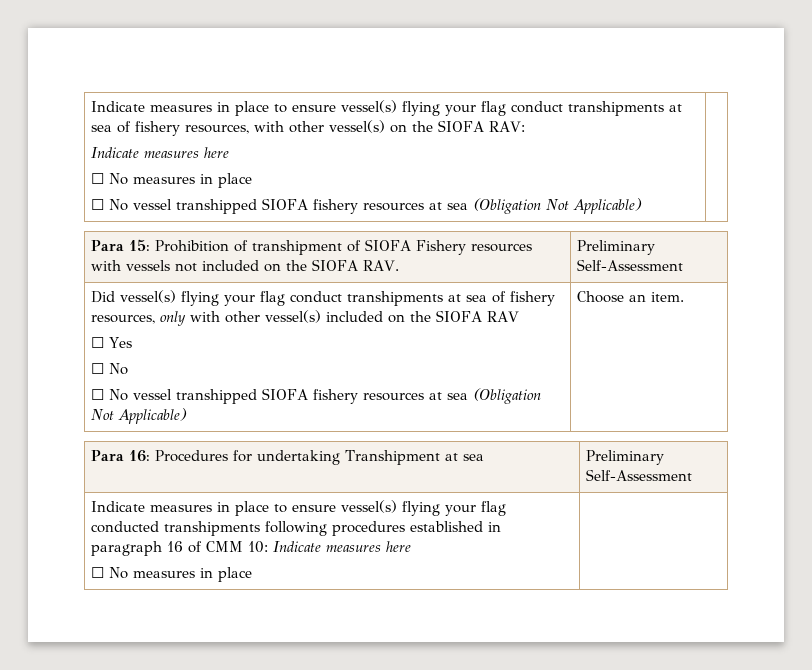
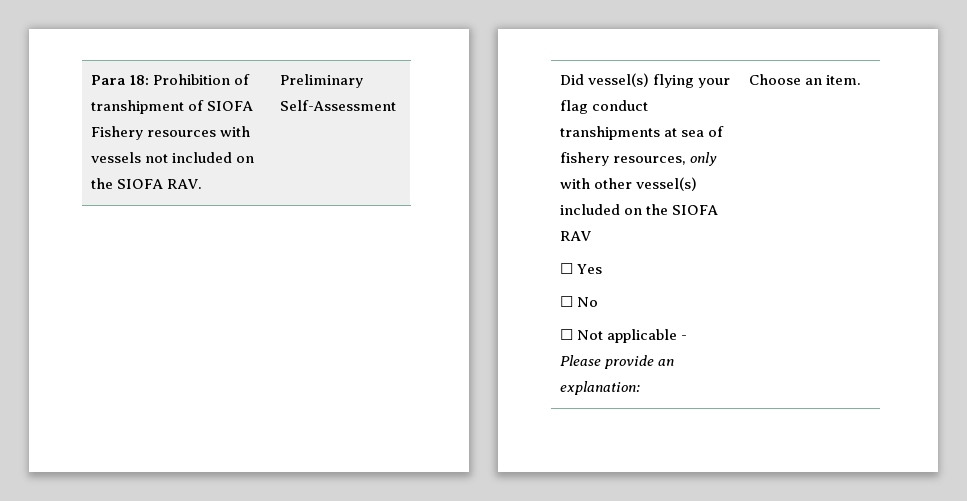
- Indicate measures in place to ensure vessel(s) flying your flag conduct transhipments at sea of fishery resources, with other vessel(s) on the SIOFA RAV:
- Indicate measures here
- ☐ No measures in place
- ☐ No vessel transhipped SIOFA fishery resources at sea (Obligation Not Applicable) |
- Para 15: Prohibition of transhipment of SIOFA Fishery resources with vessels not included on the SIOFA RAV. | Preliminary Self-Assessment
+ Para 18: Prohibition of transhipment of SIOFA Fishery resources with vessels not included on the SIOFA RAV. | Preliminary Self-Assessment
  Did vessel(s) flying your flag conduct transhipments at sea of fishery resources, only with other vessel(s) included on the SIOFA RAV
  ☐ Yes
  ☐ No
- ☐ No vessel transhipped SIOFA fishery resources at sea (Obligation Not Applicable) | Choose an item.
- Para 16: Procedures for undertaking Transhipment at sea | Preliminary Self-Assessment
- Indicate measures in place to ensure vessel(s) flying your flag conducted transhipments following procedures established in paragraph 16 of CMM 10: Indicate measures here
- ☐ No measures in place |
+ ☐ Not applicable - Please provide an explanation: | Choose an item.

